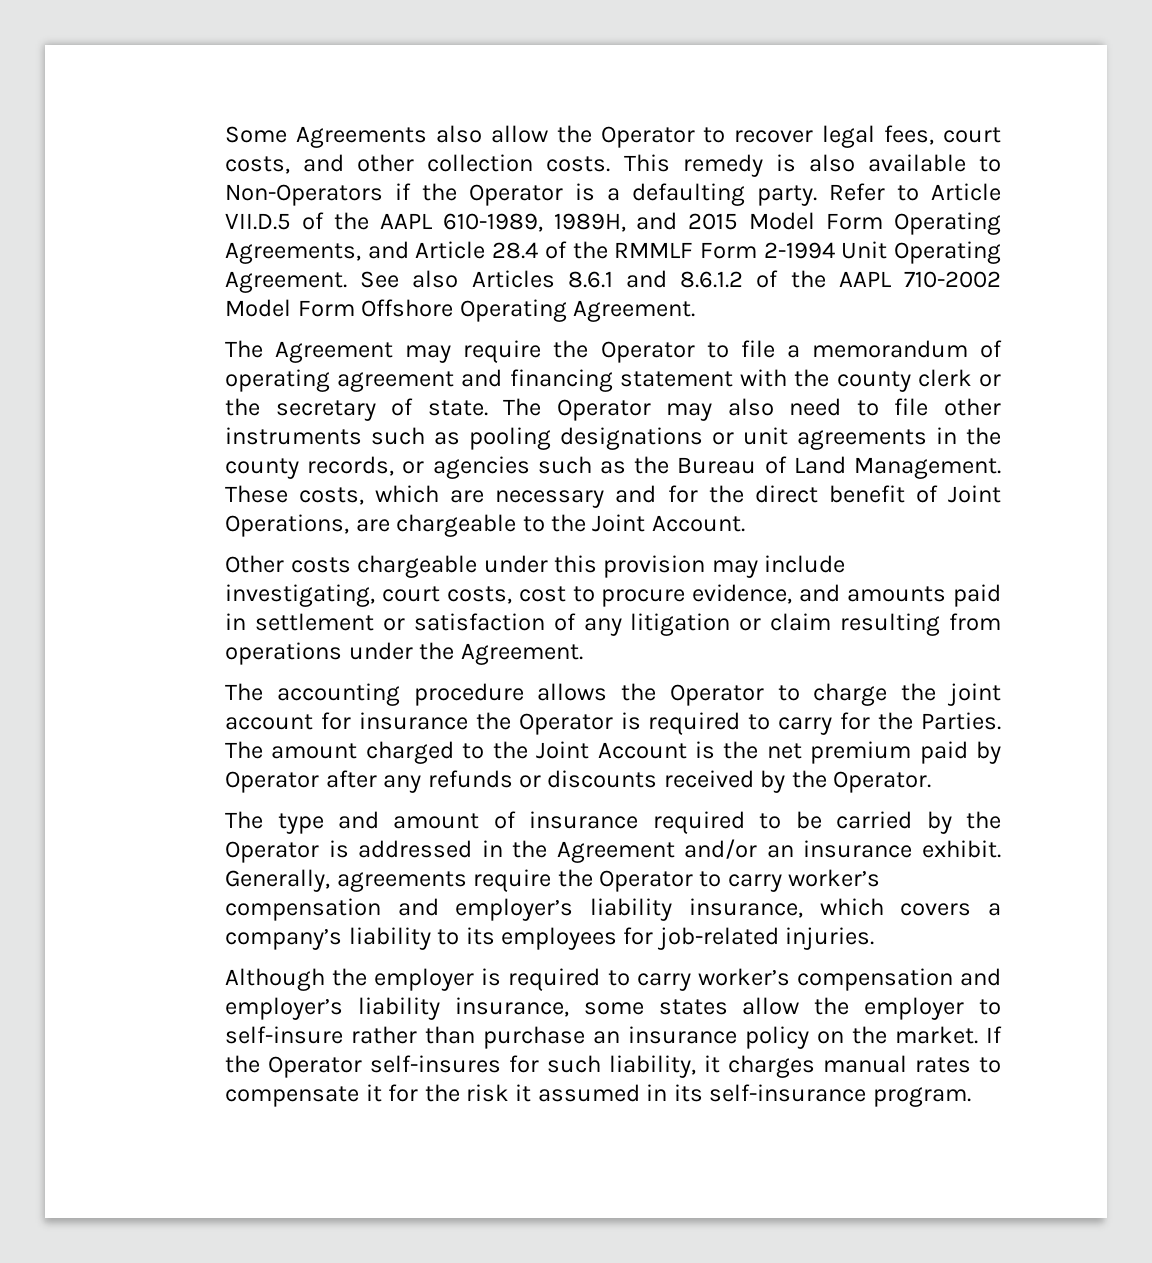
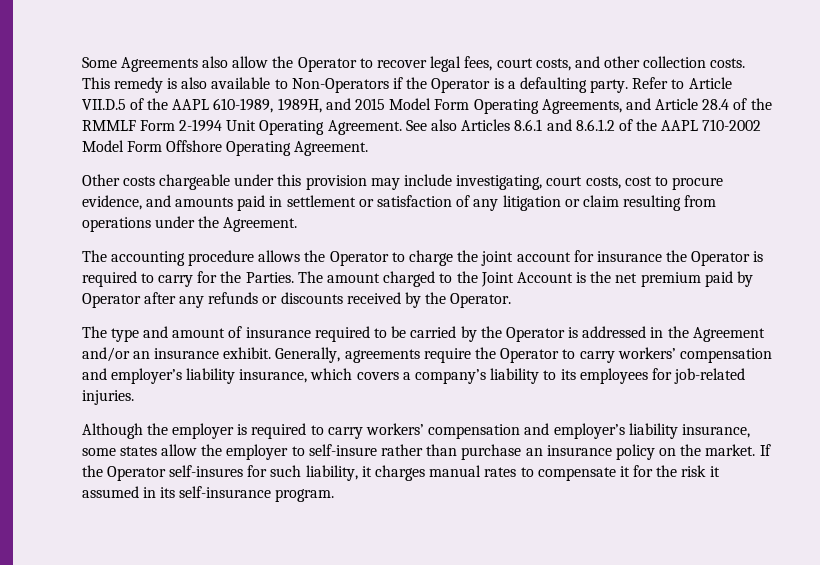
- The Agreement may require the Operator to file a memorandum of operating agreement and financing statement with the county clerk or the secretary of state. The Operator may also need to file other instruments such as pooling designations or unit agreements in the county records, or agencies such as the Bureau of Land Management. These costs, which are necessary and for the direct benefit of Joint Operations, are chargeable to the Joint Account.
- Generally, agreements require the Operator to carry worker’s compensation and employer’s liability insurance, which covers a company’s liability to its employees for job-related injuries.
+ Generally, agreements require the Operator to carry workers’ compensation and employer’s liability insurance, which covers a company’s liability to its employees for job-related injuries.
- Although the employer is required to carry worker’s compensation and employer’s liability insurance, some states allow the employer to self-insure rather than purchase an insurance policy on the market.
+ Although the employer is required to carry workers’ compensation and employer’s liability insurance, some states allow the employer to self-insure rather than purchase an insurance policy on the market.

